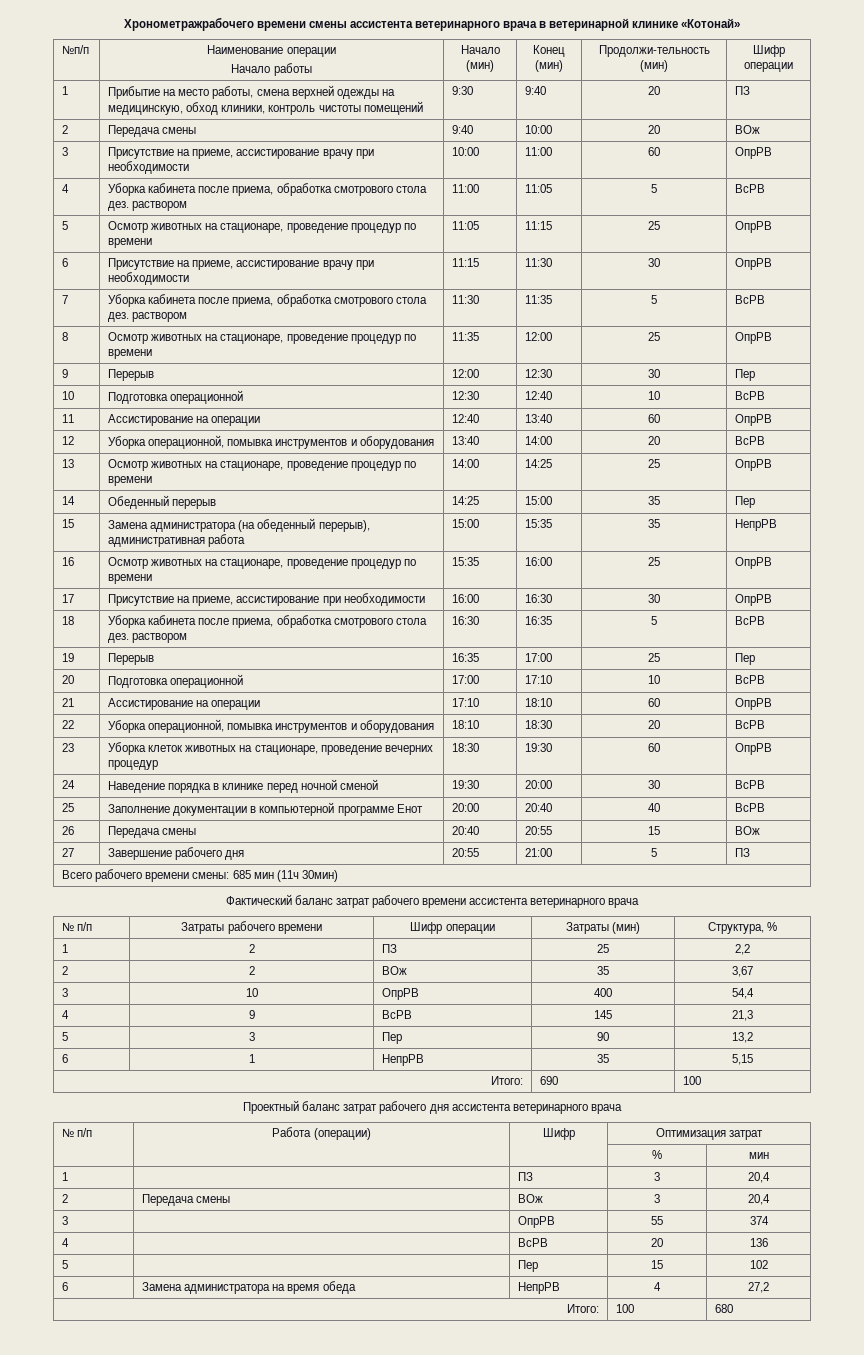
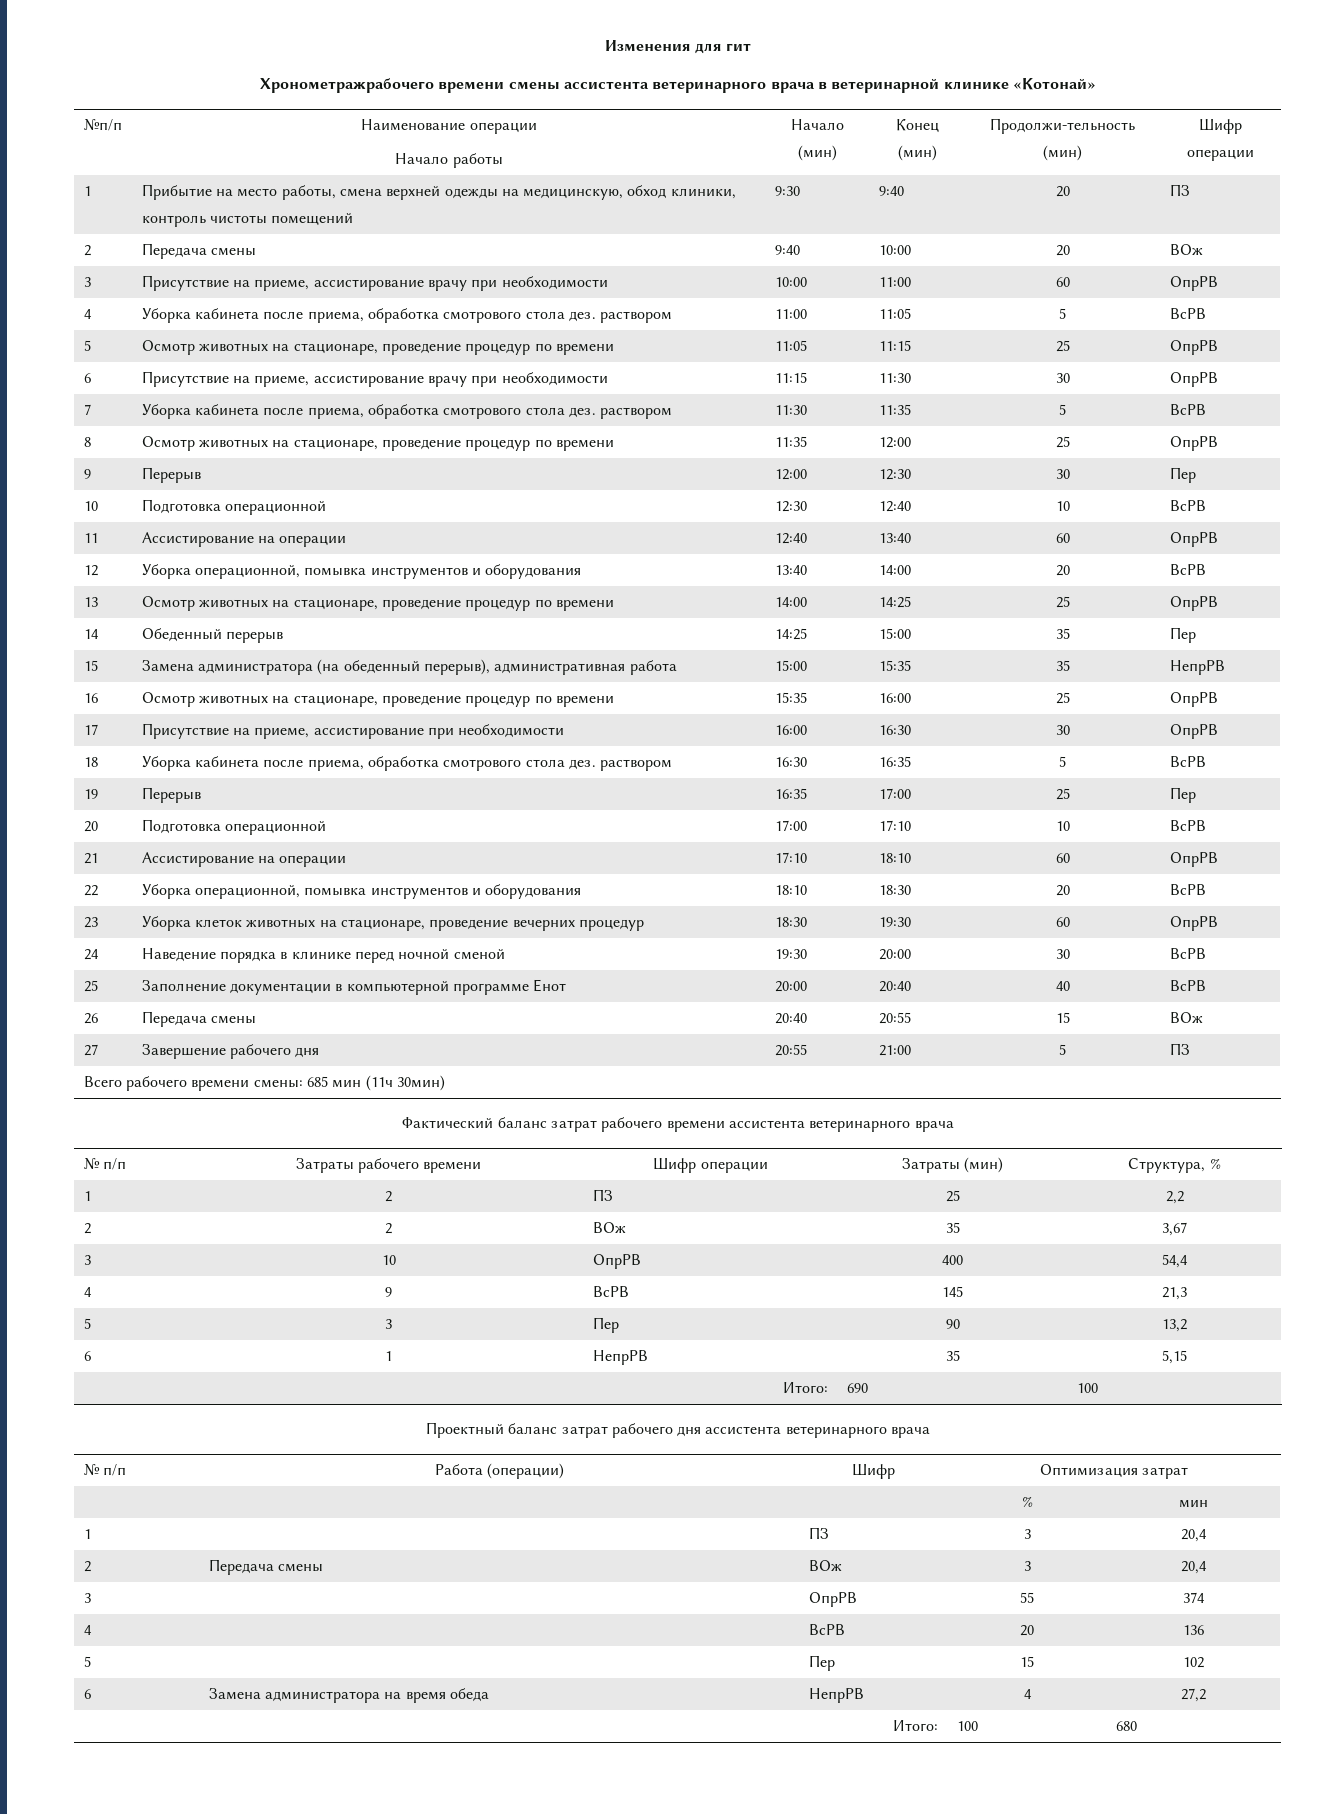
+ Изменения для гит

